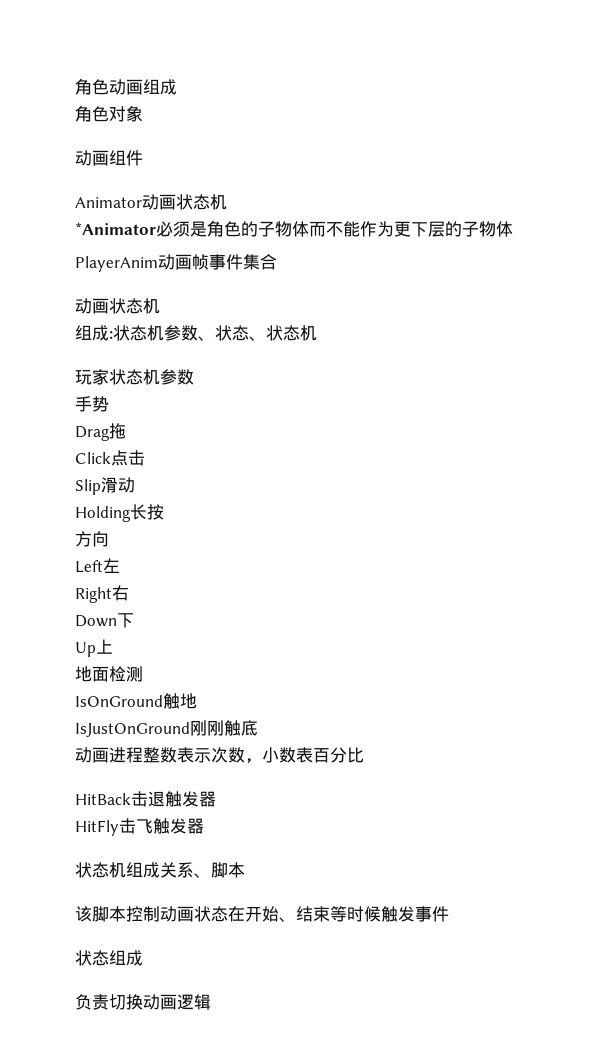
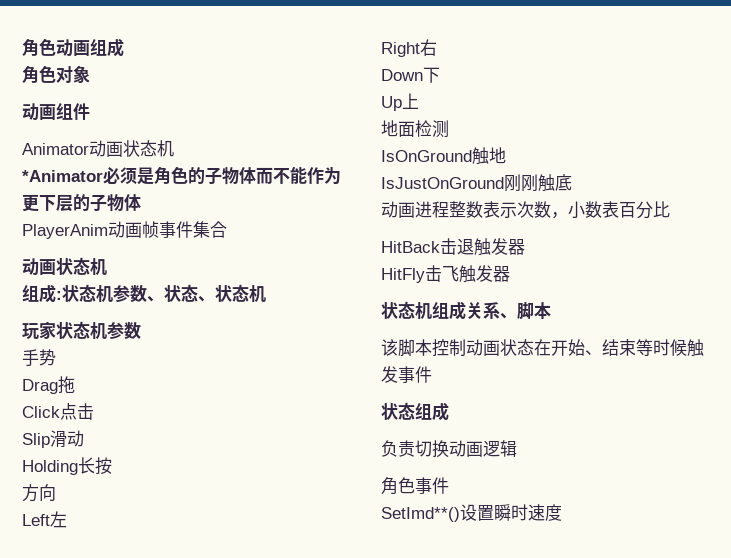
+ 角色事件
+ SetImd**()设置瞬时速度

